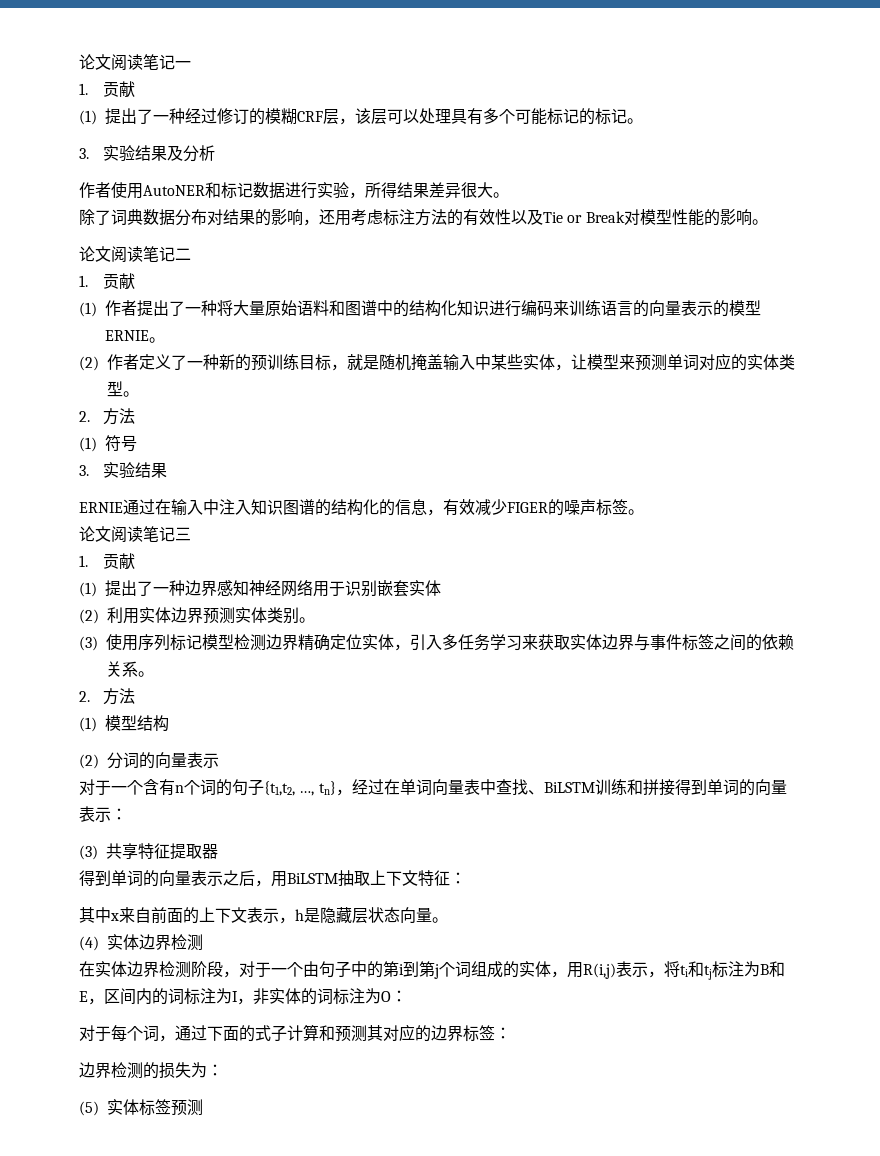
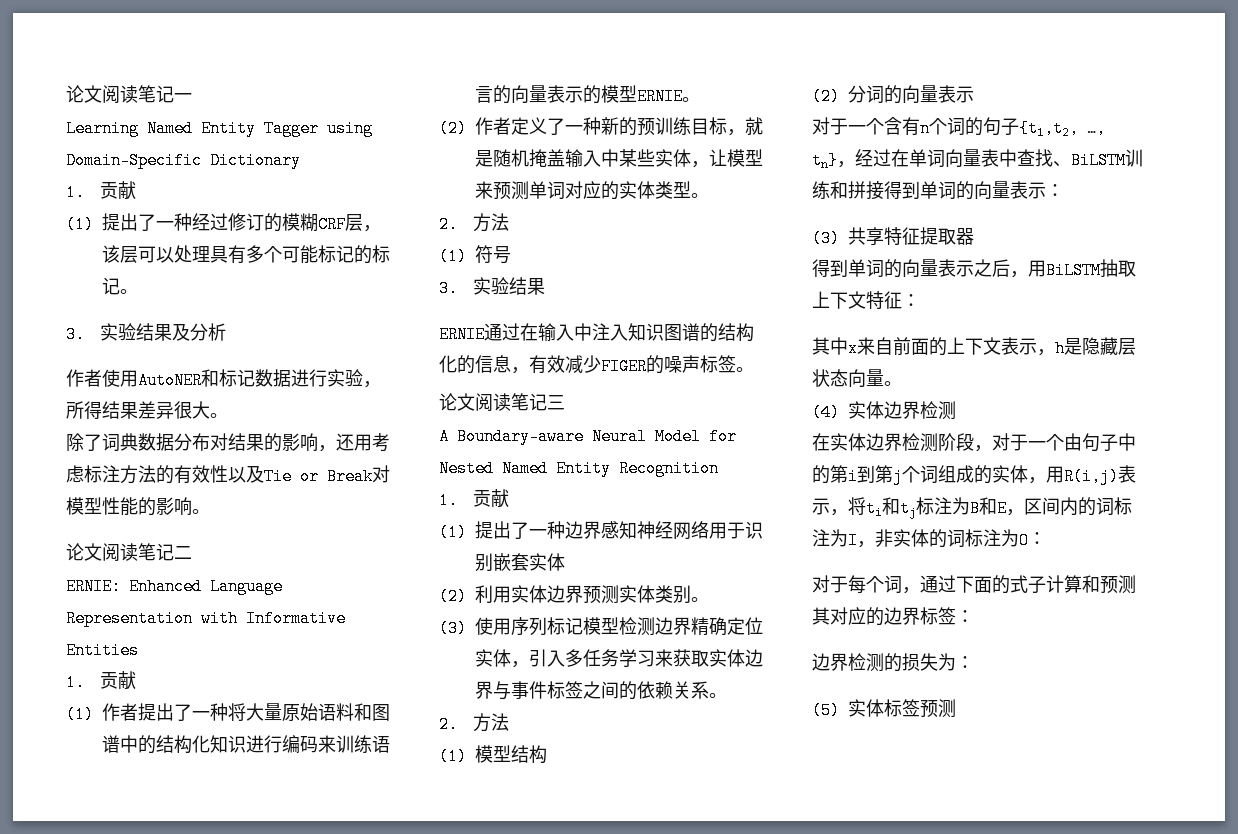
+ Learning Named Entity Tagger using Domain-Specific Dictionary
+ ERNIE: Enhanced Language Representation with Informative Entities
+ A Boundary-aware Neural Model for Nested Named Entity Recognition

